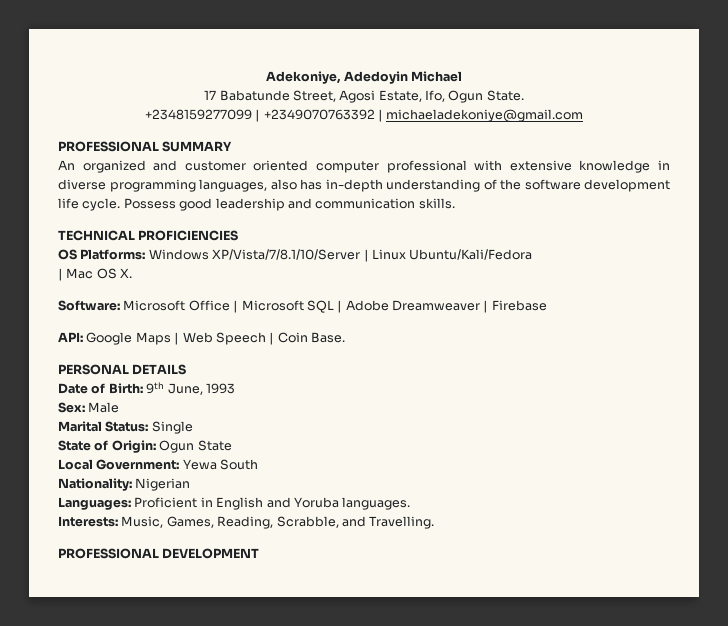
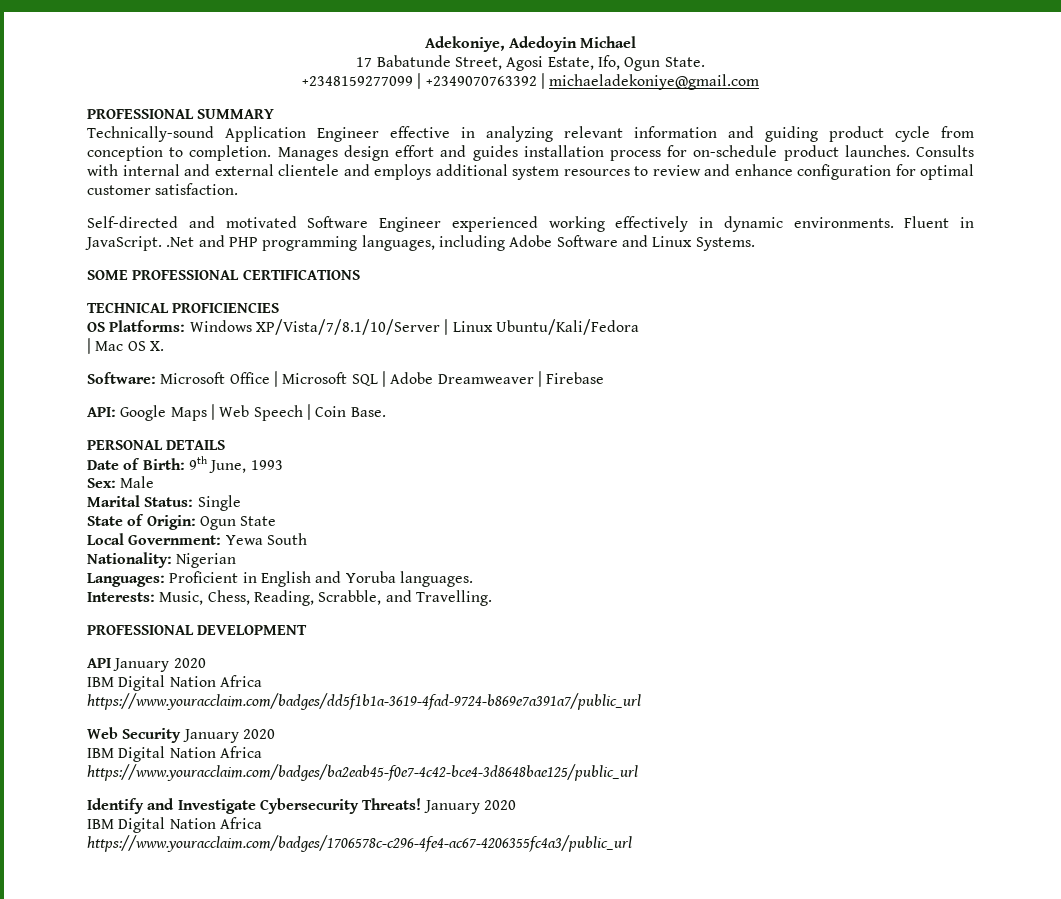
- An organized and customer oriented computer professional with extensive knowledge in diverse programming languages, also has in-depth understanding of the software development life cycle. Possess good leadership and communication skills.
+ Technically-sound Application Engineer effective in analyzing relevant information and guiding product cycle from conception to completion. Manages design effort and guides installation process for on-schedule product launches. Consults with internal and external clientele and employs additional system resources to review and enhance configuration for optimal customer satisfaction.
+ Self-directed and motivated Software Engineer experienced working effectively in dynamic environments. Fluent in JavaScript. .Net and PHP programming languages, including Adobe Software and Linux Systems.
+ SOME PROFESSIONAL CERTIFICATIONS
- Interests: Music, Games, Reading, Scrabble, and Travelling.
+ Interests: Music, Chess, Reading, Scrabble, and Travelling.
+ API January 2020
+ IBM Digital Nation Africa
+ https://www.youracclaim.com/badges/dd5f1b1a-3619-4fad-9724-b869e7a391a7/public_url
+ Web Security January 2020
+ IBM Digital Nation Africa
+ https://www.youracclaim.com/badges/ba2eab45-f0e7-4c42-bce4-3d8648bae125/public_url
+ Identify and Investigate Cybersecurity Threats! January 2020
+ IBM Digital Nation Africa
+ https://www.youracclaim.com/badges/1706578c-c296-4fe4-ac67-4206355fc4a3/public_url

